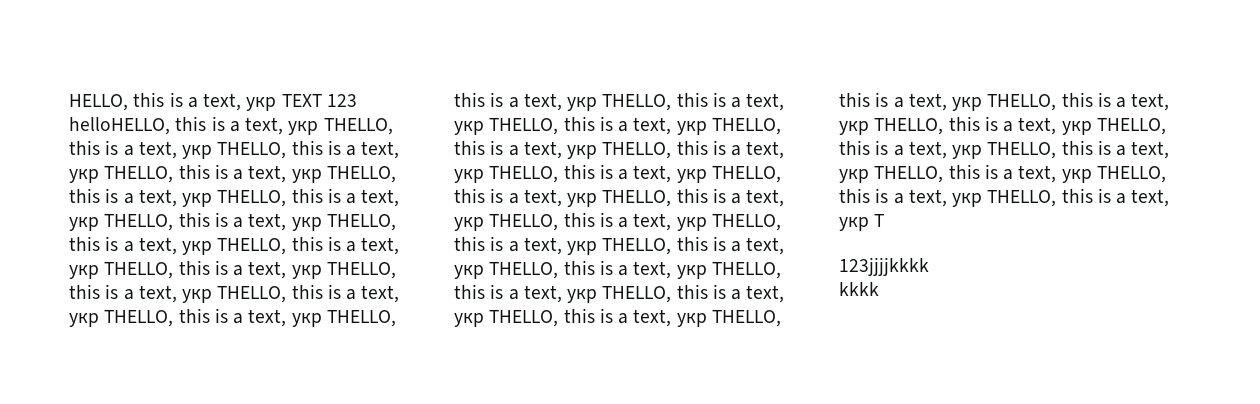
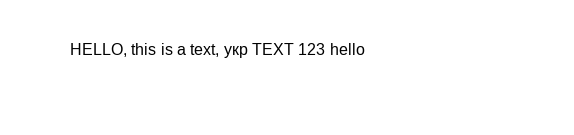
- HELLO, this is a text, укр TEXT 123 helloHELLO, this is a text, укр THELLO, this is a text, укр THELLO, this is a text, укр THELLO, this is a text, укр THELLO, this is a text, укр THELLO, this is a text, укр THELLO, this is a text, укр THELLO, this is a text, укр THELLO, this is a text, укр THELLO, this is a text, укр THELLO, this is a text, укр THELLO, this is a text, укр THELLO, this is a text, укр THELLO, this is a text, укр THELLO, this is a text, укр THELLO, this is a text, укр THELLO, this is a text, укр THELLO, this is a text, укр THELLO, this is a text, укр THELLO, this is a text, укр THELLO, this is a text, укр THELLO, this is a text, укр THELLO, this is a text, укр THELLO, this is a text, укр THELLO, this is a text, укр THELLO, this is a text, укр THELLO, this is a text, укр THELLO, this is a text, укр THELLO, this is a text, укр THELLO, this is a text, укр THELLO, this is a text, укр THELLO, this is a text, укр THELLO, this is a text, укр THELLO, this is a text, укр THELLO, this is a text, укр THELLO, this is a text, укр T
- 123jjjjkkkk
- kkkk
+ HELLO, this is a text, укр TEXT 123 hello

